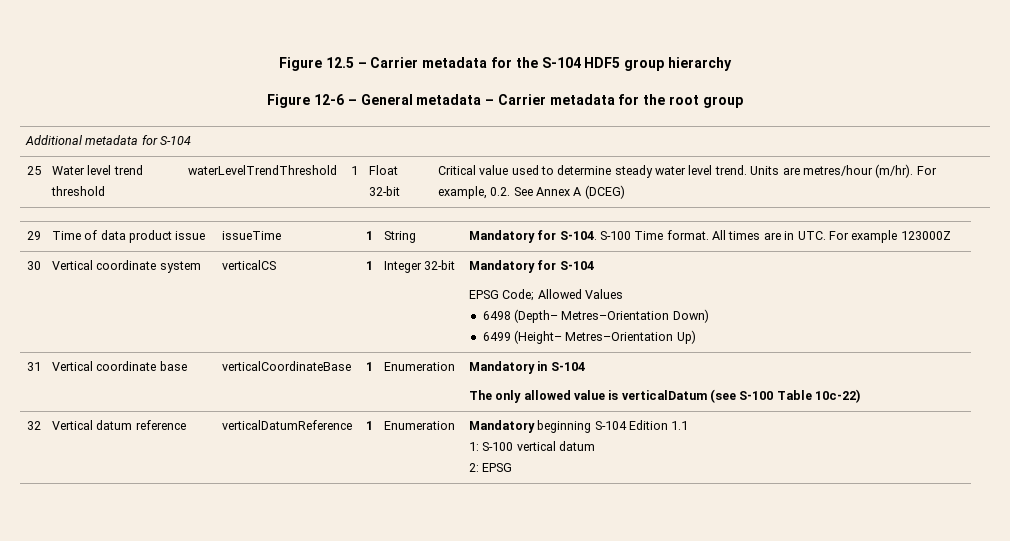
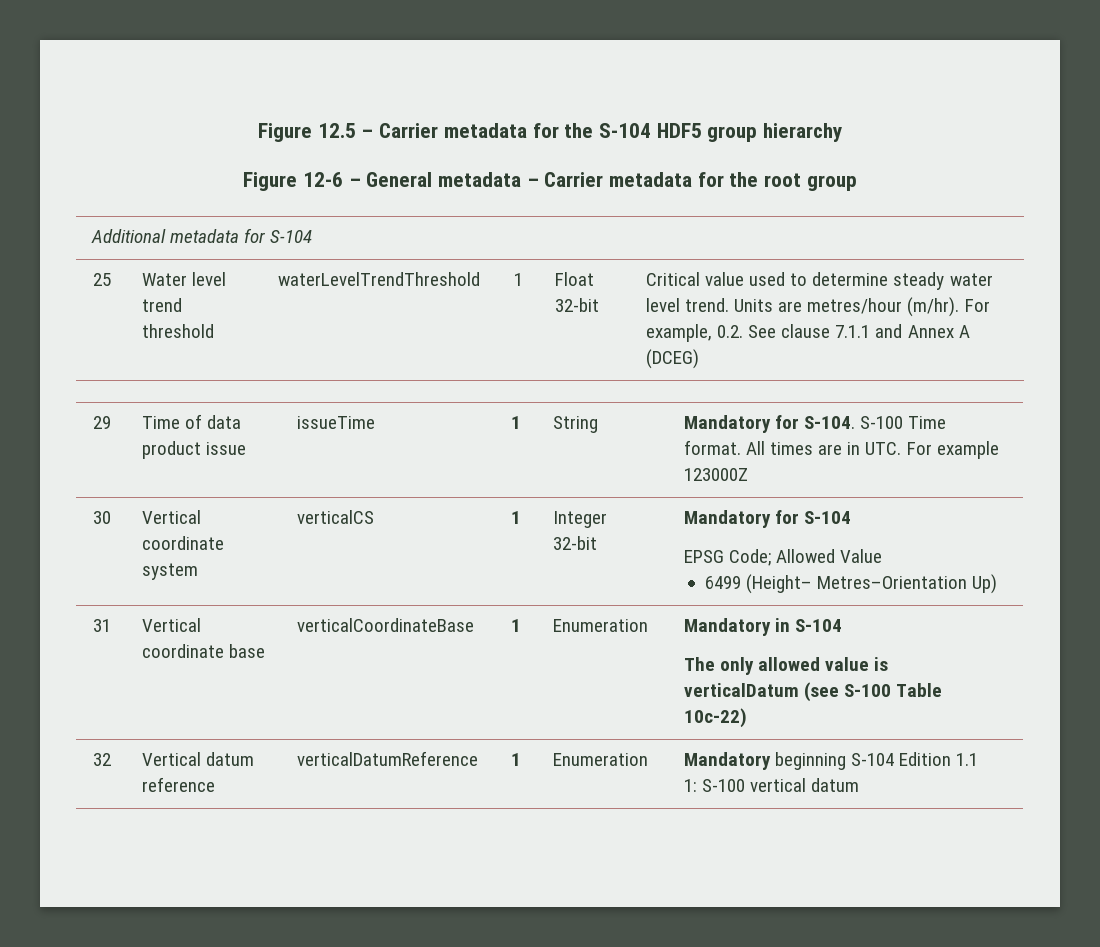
- 25 | Water level trend threshold | waterLevelTrendThreshold | 1 | Float 32-bit | Critical value used to determine steady water level trend. Units are metres/hour (m/hr). For example, 0.2. See Annex A (DCEG)
+ 25 | Water level trend threshold | waterLevelTrendThreshold | 1 | Float 32-bit | Critical value used to determine steady water level trend. Units are metres/hour (m/hr). For example, 0.2. See clause 7.1.1 and Annex A (DCEG)
  30 | Vertical coordinate system | verticalCS | 1 | Integer 32-bit | Mandatory for S-104
- EPSG Code; Allowed Values
- 6498 (Depth– Metres–Orientation Down)
+ EPSG Code; Allowed Value
  32 | Vertical datum reference | verticalDatumReference | 1 | Enumeration | Mandatory beginning S-104 Edition 1.1
  1: S-100 vertical datum
- 2: EPSG

